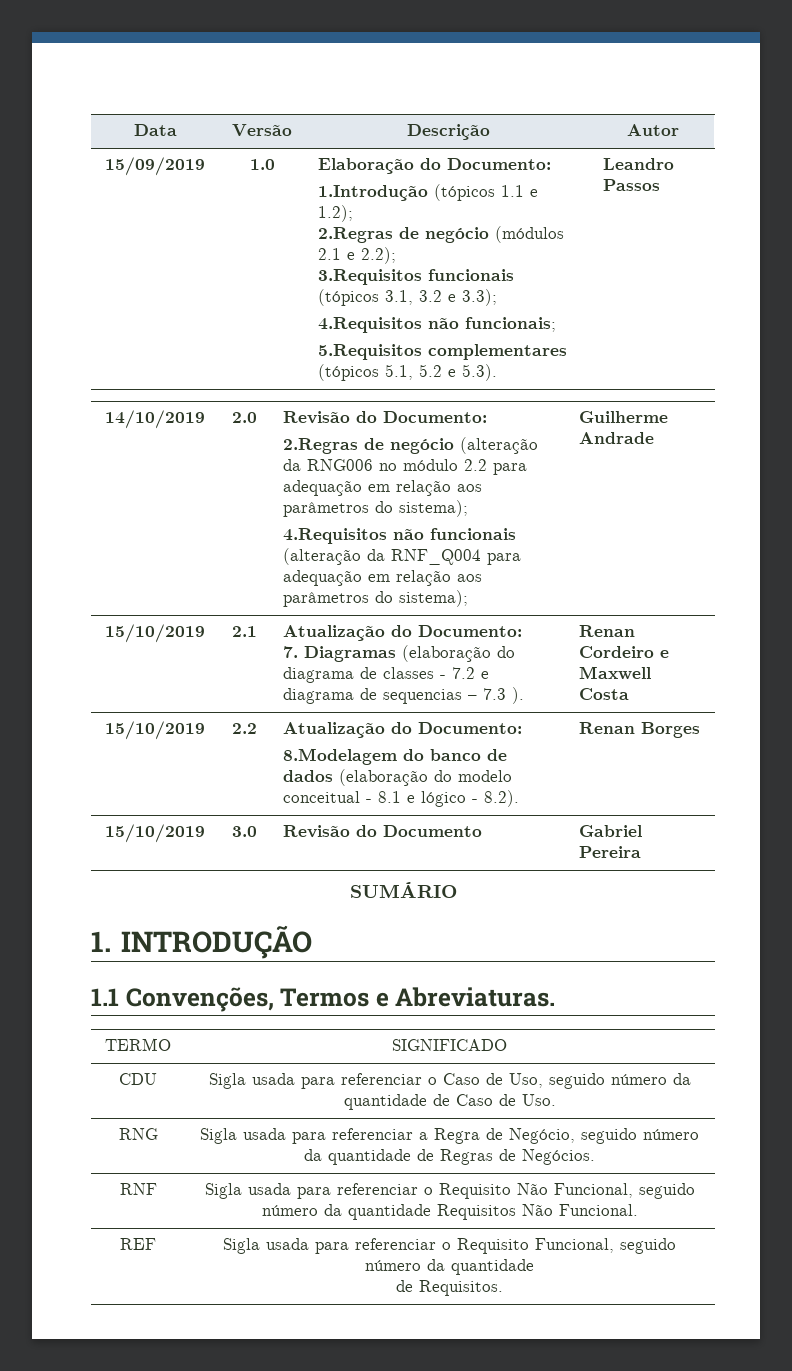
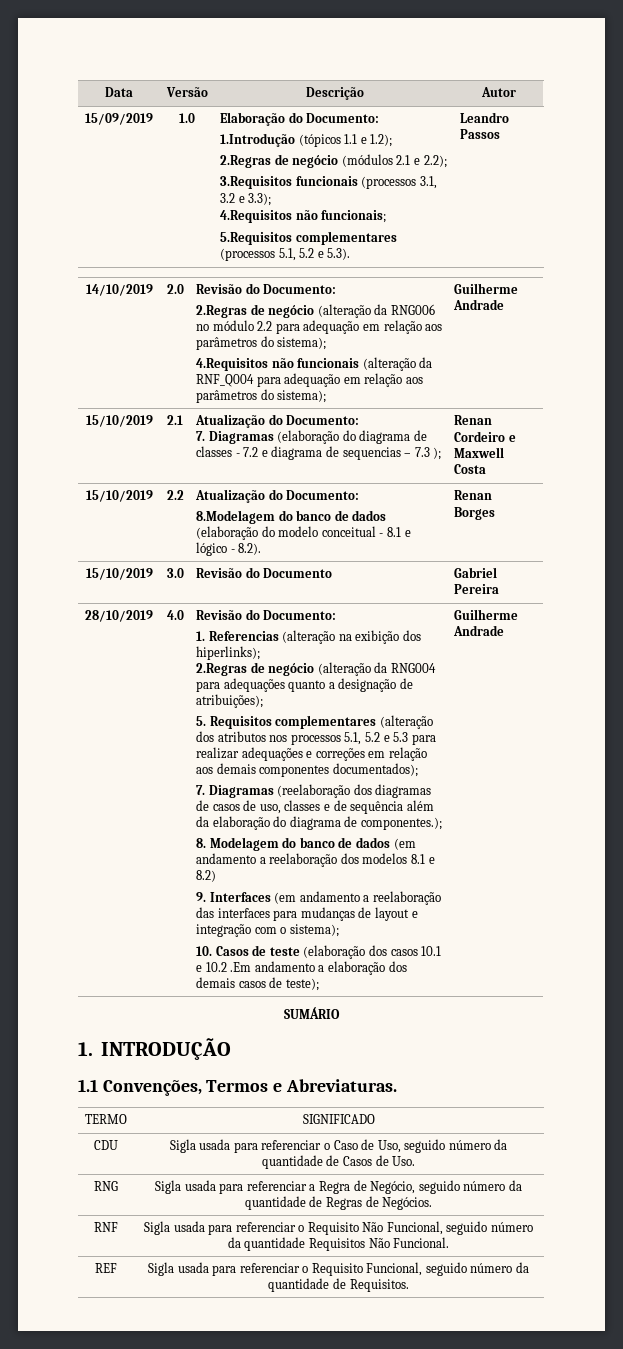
  15/09/2019 | 1.0 | Elaboração do Documento:
  1.Introdução (tópicos 1.1 e 1.2);
  2.Regras de negócio (módulos 2.1 e 2.2);
- 3.Requisitos funcionais (tópicos 3.1, 3.2 e 3.3);
+ 3.Requisitos funcionais (processos 3.1, 3.2 e 3.3);
  4.Requisitos não funcionais;
- 5.Requisitos complementares (tópicos 5.1, 5.2 e 5.3). | Leandro Passos
+ 5.Requisitos complementares (processos 5.1, 5.2 e 5.3). | Leandro Passos
  15/10/2019 | 2.1 | Atualização do Documento:
- 7. Diagramas (elaboração do diagrama de classes - 7.2 e diagrama de sequencias – 7.3 ). | Renan Cordeiro e Maxwell Costa
+ 7. Diagramas (elaboração do diagrama de classes - 7.2 e diagrama de sequencias – 7.3 ); | Renan Cordeiro e Maxwell Costa
+ 28/10/2019 | 4.0 | Revisão do Documento:
+ 1. Referencias (alteração na exibição dos hiperlinks);
+ 2.Regras de negócio (alteração da RNG004 para adequações quanto a designação de atribuições);
+ 5. Requisitos complementares (alteração dos atributos nos processos 5.1, 5.2 e 5.3 para realizar adequações e correções em relação aos demais componentes documentados);
+ 7. Diagramas (reelaboração dos diagramas de casos de uso, classes e de sequência além da elaboração do diagrama de componentes.);
+ 8. Modelagem do banco de dados (em andamento a reelaboração dos modelos 8.1 e 8.2)
+ 9. Interfaces (em andamento a reelaboração das interfaces para mudanças de layout e integração com o sistema);
+ 10. Casos de teste (elaboração dos casos 10.1 e 10.2 .Em andamento a elaboração dos demais casos de teste); | Guilherme Andrade
- CDU | Sigla usada para referenciar o Caso de Uso, seguido número da quantidade de Caso de Uso.
+ CDU | Sigla usada para referenciar o Caso de Uso, seguido número da quantidade de Casos de Uso.
- REF | Sigla usada para referenciar o Requisito Funcional, seguido número da quantidade
- de Requisitos.
+ REF | Sigla usada para referenciar o Requisito Funcional, seguido número da quantidade de Requisitos.

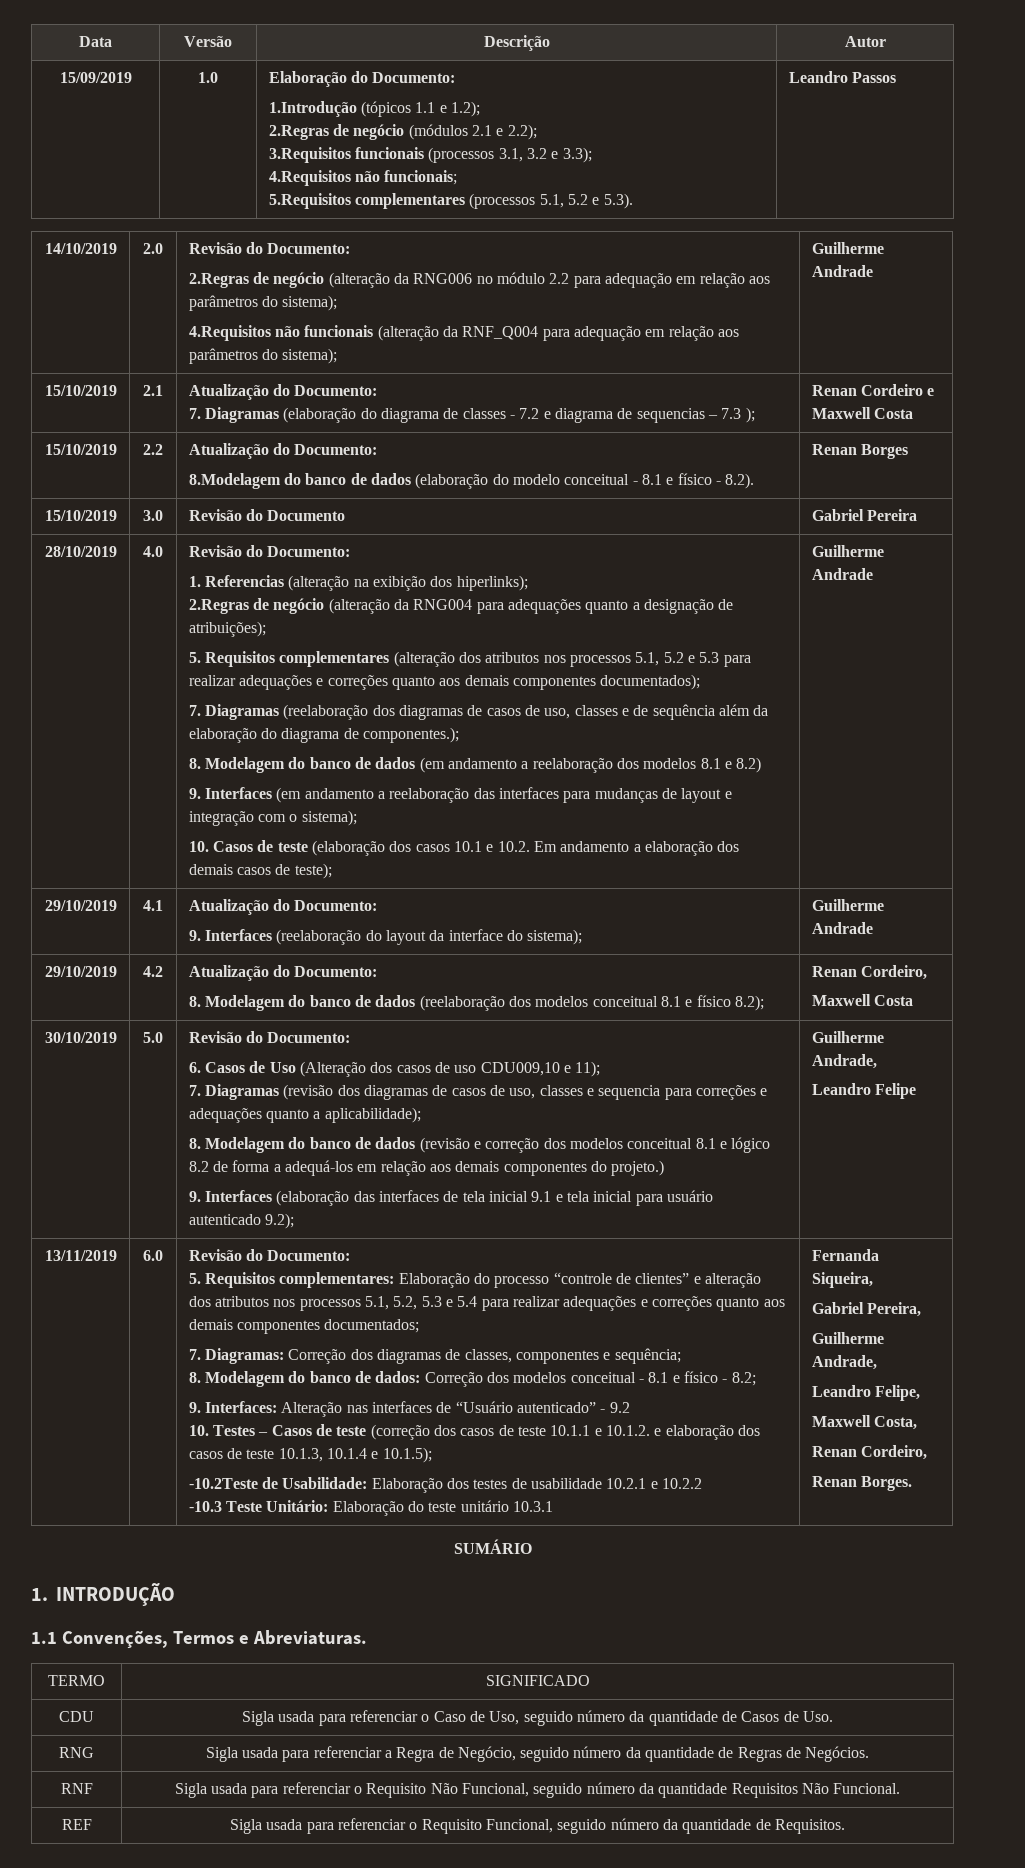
  15/10/2019 | 2.2 | Atualização do Documento:
- 8.Modelagem do banco de dados (elaboração do modelo conceitual - 8.1 e lógico - 8.2). | Renan Borges
+ 8.Modelagem do banco de dados (elaboração do modelo conceitual - 8.1 e físico - 8.2). | Renan Borges
- 5. Requisitos complementares (alteração dos atributos nos processos 5.1, 5.2 e 5.3 para realizar adequações e correções em relação aos demais componentes documentados);
+ 5. Requisitos complementares (alteração dos atributos nos processos 5.1, 5.2 e 5.3 para realizar adequações e correções quanto aos demais componentes documentados);
- 10. Casos de teste (elaboração dos casos 10.1 e 10.2 .Em andamento a elaboração dos demais casos de teste);
+ 10. Casos de teste (elaboração dos casos 10.1 e 10.2. Em andamento a elaboração dos demais casos de teste);
+ 29/10/2019 | 4.1 | Atualização do Documento:
+ 9. Interfaces (reelaboração do layout da interface do sistema); | Guilherme Andrade
+ 29/10/2019 | 4.2 | Atualização do Documento:
+ 8. Modelagem do banco de dados (reelaboração dos modelos conceitual 8.1 e físico 8.2); | Renan Cordeiro,
+ Maxwell Costa
+ 30/10/2019 | 5.0 | Revisão do Documento:
+ 6. Casos de Uso (Alteração dos casos de uso CDU009,10 e 11);
+ 7. Diagramas (revisão dos diagramas de casos de uso, classes e sequencia para correções e adequações quanto a aplicabilidade);
+ 8. Modelagem do banco de dados (revisão e correção dos modelos conceitual 8.1 e lógico 8.2 de forma a adequá-los em relação aos demais componentes do projeto.)
+ 9. Interfaces (elaboração das interfaces de tela inicial 9.1 e tela inicial para usuário autenticado 9.2); | Guilherme Andrade,
+ Leandro Felipe
+ 13/11/2019 | 6.0 | Revisão do Documento:
+ 5. Requisitos complementares: Elaboração do processo “controle de clientes” e alteração dos atributos nos processos 5.1, 5.2, 5.3 e 5.4 para realizar adequações e correções quanto aos demais componentes documentados;
+ 7. Diagramas: Correção dos diagramas de classes, componentes e sequência;
+ 8. Modelagem do banco de dados: Correção dos modelos conceitual - 8.1 e físico - 8.2;
+ 9. Interfaces: Alteração nas interfaces de “Usuário autenticado” - 9.2
+ 10. Testes – Casos de teste (correção dos casos de teste 10.1.1 e 10.1.2. e elaboração dos casos de teste 10.1.3, 10.1.4 e 10.1.5);
+ -10.2Teste de Usabilidade: Elaboração dos testes de usabilidade 10.2.1 e 10.2.2
+ -10.3 Teste Unitário: Elaboração do teste unitário 10.3.1 | Fernanda Siqueira,
+ Gabriel Pereira,
+ Guilherme Andrade,
+ Leandro Felipe,
+ Maxwell Costa,
+ Renan Cordeiro,
+ Renan Borges.

